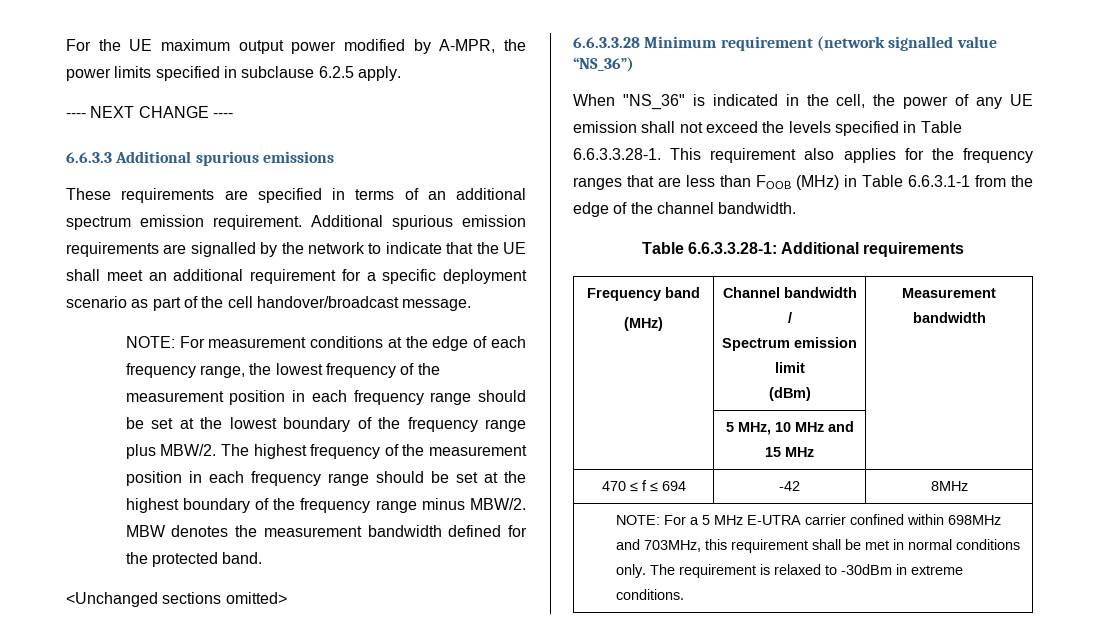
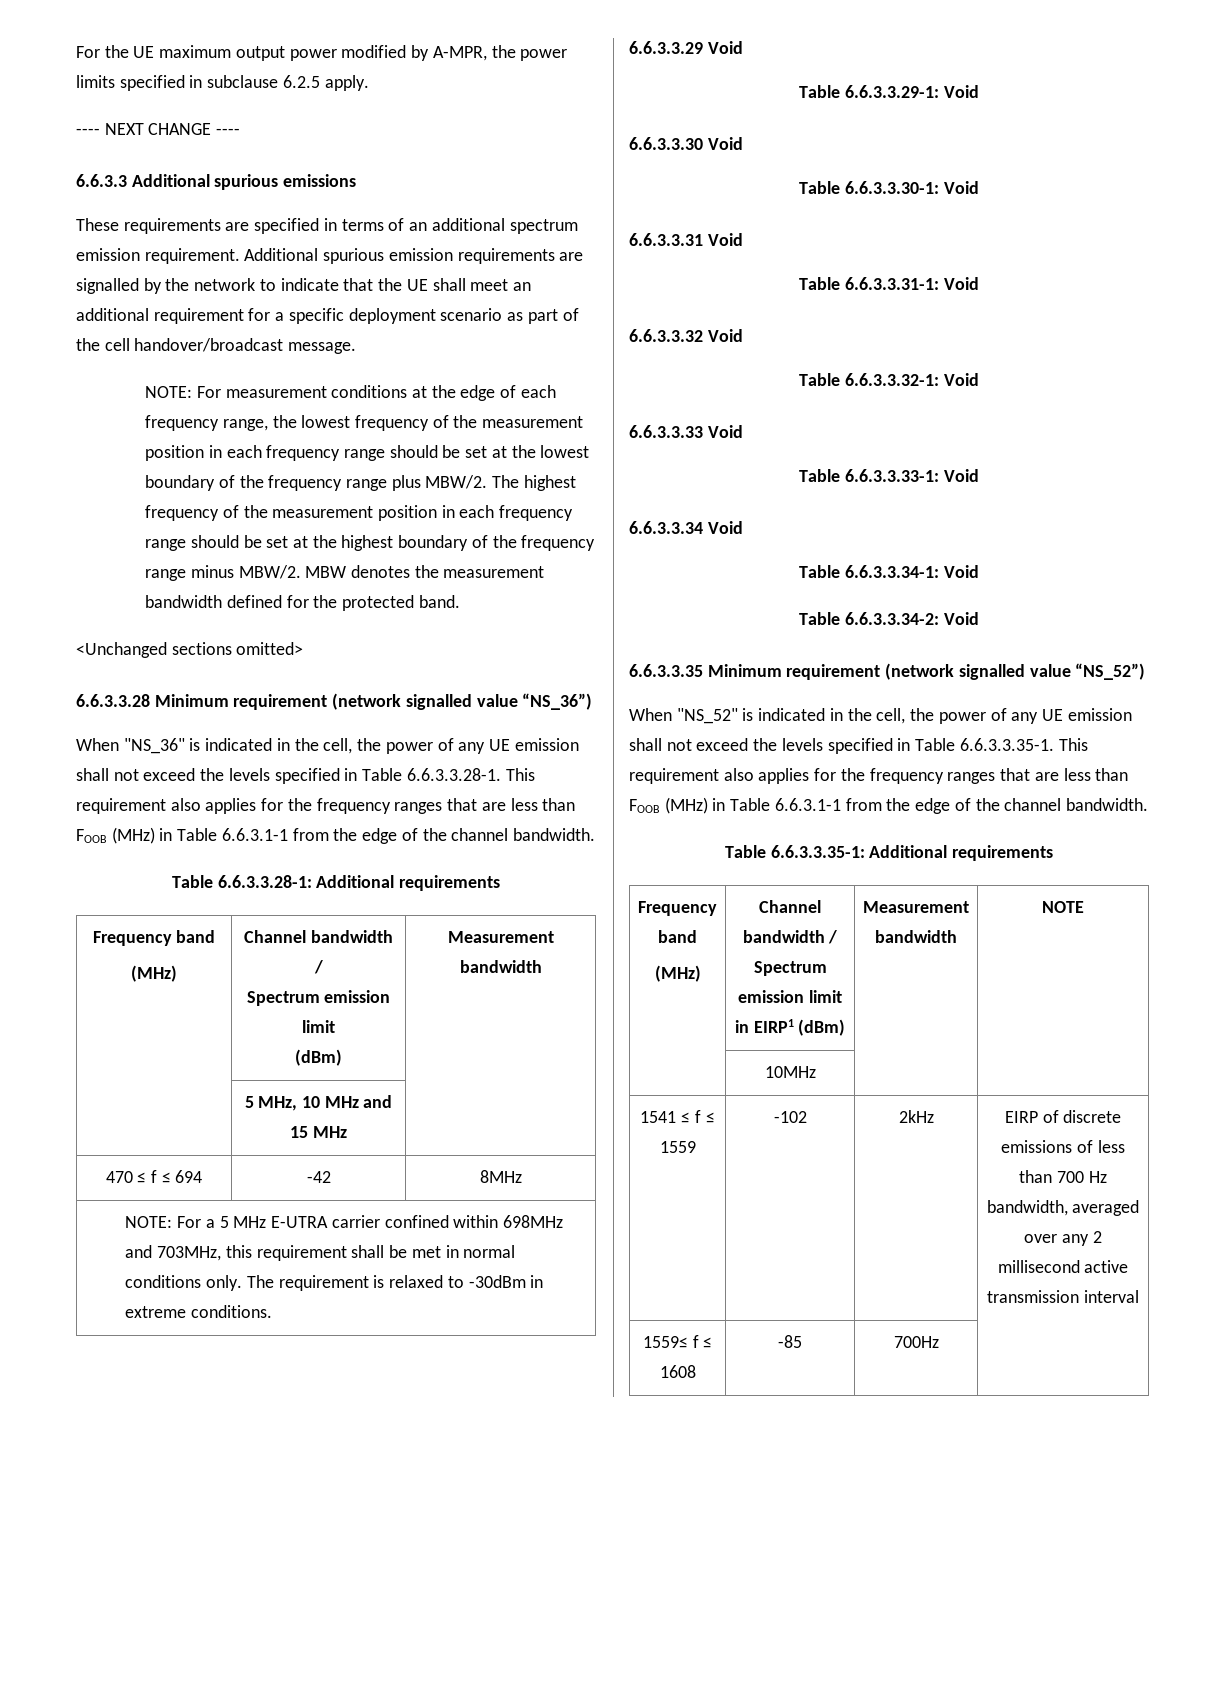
+ 6.6.3.3.29 Void
+ Table 6.6.3.3.29-1: Void
+ 6.6.3.3.30 Void
+ Table 6.6.3.3.30-1: Void
+ 6.6.3.3.31 Void
+ Table 6.6.3.3.31-1: Void
+ 6.6.3.3.32 Void
+ Table 6.6.3.3.32-1: Void
+ 6.6.3.3.33 Void
+ Table 6.6.3.3.33-1: Void
+ 6.6.3.3.34 Void
+ Table 6.6.3.3.34-1: Void
+ Table 6.6.3.3.34-2: Void
+ 6.6.3.3.35 Minimum requirement (network signalled value “NS_52”)
+ When "NS_52" is indicated in the cell, the power of any UE emission shall not exceed the levels specified in Table 6.6.3.3.35-1. This requirement also applies for the frequency ranges that are less than FOOB (MHz) in Table 6.6.3.1-1 from the edge of the channel bandwidth.
+ Table 6.6.3.3.35-1: Additional requirements
+ Frequency band
+ (MHz) | Channel bandwidth / Spectrum emission limit in EIRP1 (dBm) | Measurement bandwidth | NOTE
+ | 10MHz | |
+ 1541 ≤ f ≤ 1559 | -102 | 2kHz | EIRP of discrete emissions of less than 700 Hz bandwidth, averaged over any 2 millisecond active transmission interval
+ 1559≤ f ≤ 1608 | -85 | 700Hz |

